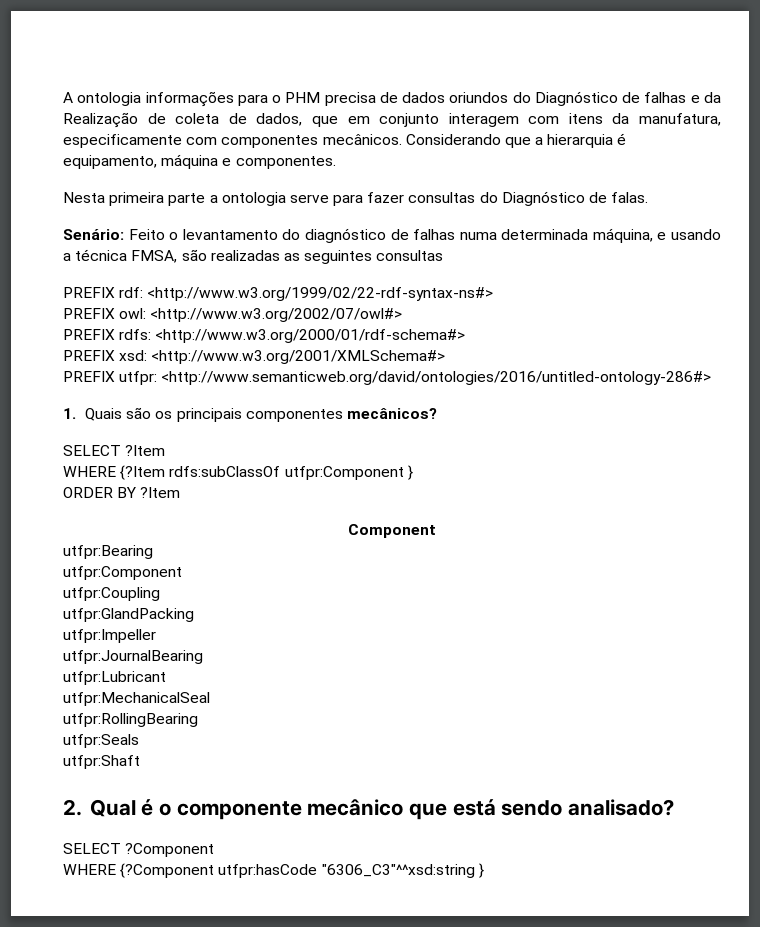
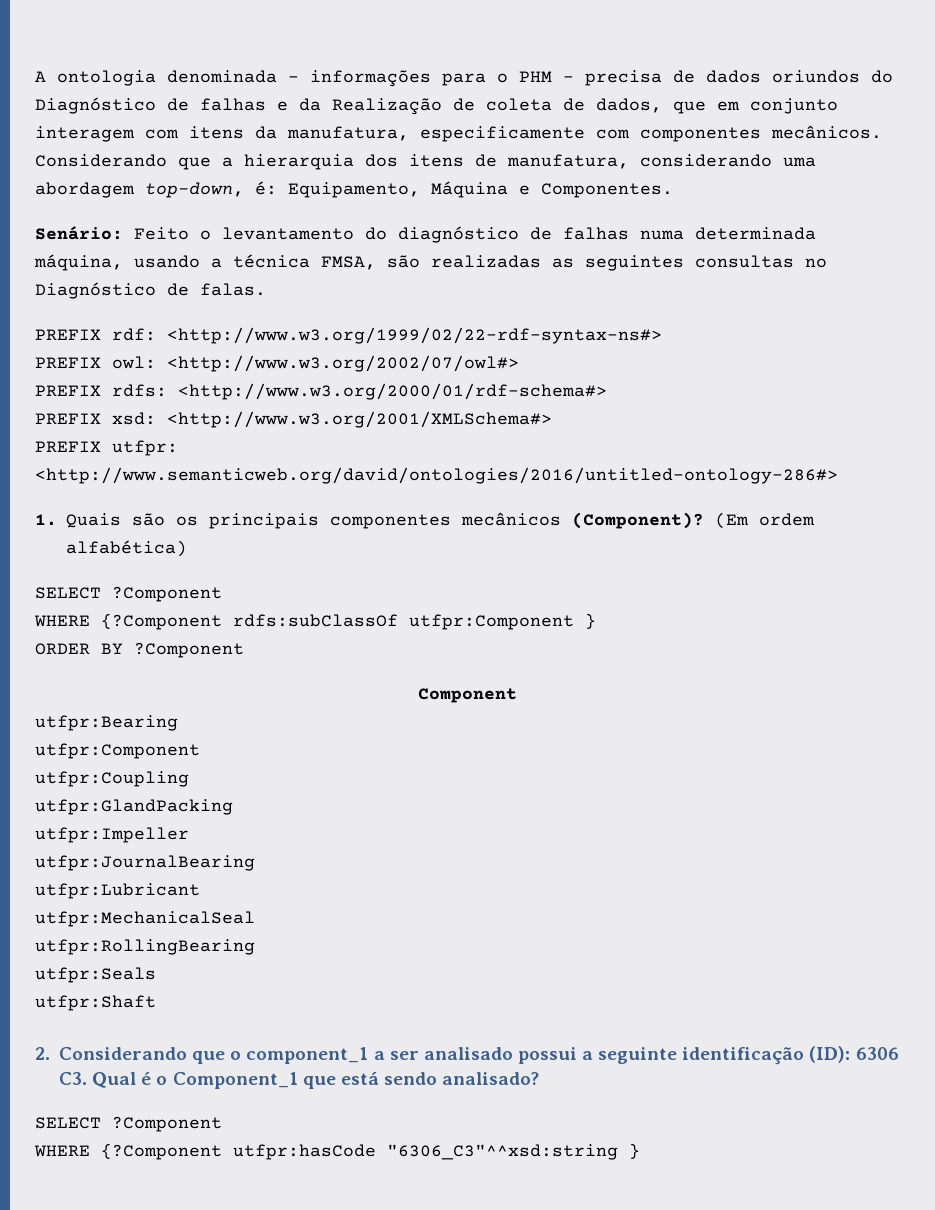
- A ontologia informações para o PHM precisa de dados oriundos do Diagnóstico de falhas e da Realização de coleta de dados, que em conjunto interagem com itens da manufatura, especificamente com componentes mecânicos.
+ A ontologia denominada - informações para o PHM - precisa de dados oriundos do Diagnóstico de falhas e da Realização de coleta de dados, que em conjunto interagem com itens da manufatura, especificamente com componentes mecânicos.
- Considerando que a hierarquia é equipamento, máquina e componentes.
- Nesta primeira parte a ontologia serve para fazer consultas do Diagnóstico de falas.
+ Considerando que a hierarquia dos itens de manufatura, considerando uma abordagem top-down, é: Equipamento, Máquina e Componentes.
- Senário: Feito o levantamento do diagnóstico de falhas numa determinada máquina, e usando a técnica FMSA, são realizadas as seguintes consultas
+ Senário: Feito o levantamento do diagnóstico de falhas numa determinada máquina, usando a técnica FMSA, são realizadas as seguintes consultas no Diagnóstico de falas.
- 1. Quais são os principais componentes mecânicos?
- SELECT ?Item
- WHERE {?Item rdfs:subClassOf utfpr:Component }
+ 1. Quais são os principais componentes mecânicos (Component)? (Em ordem alfabética)
+ SELECT ?Component
+ WHERE {?Component rdfs:subClassOf utfpr:Component }
- ORDER BY ?Item
+ ORDER BY ?Component
- 2. Qual é o componente mecânico que está sendo analisado?
+ 2. Considerando que o component_1 a ser analisado possui a seguinte identificação (ID): 6306 C3. Qual é o Component_1 que está sendo analisado?

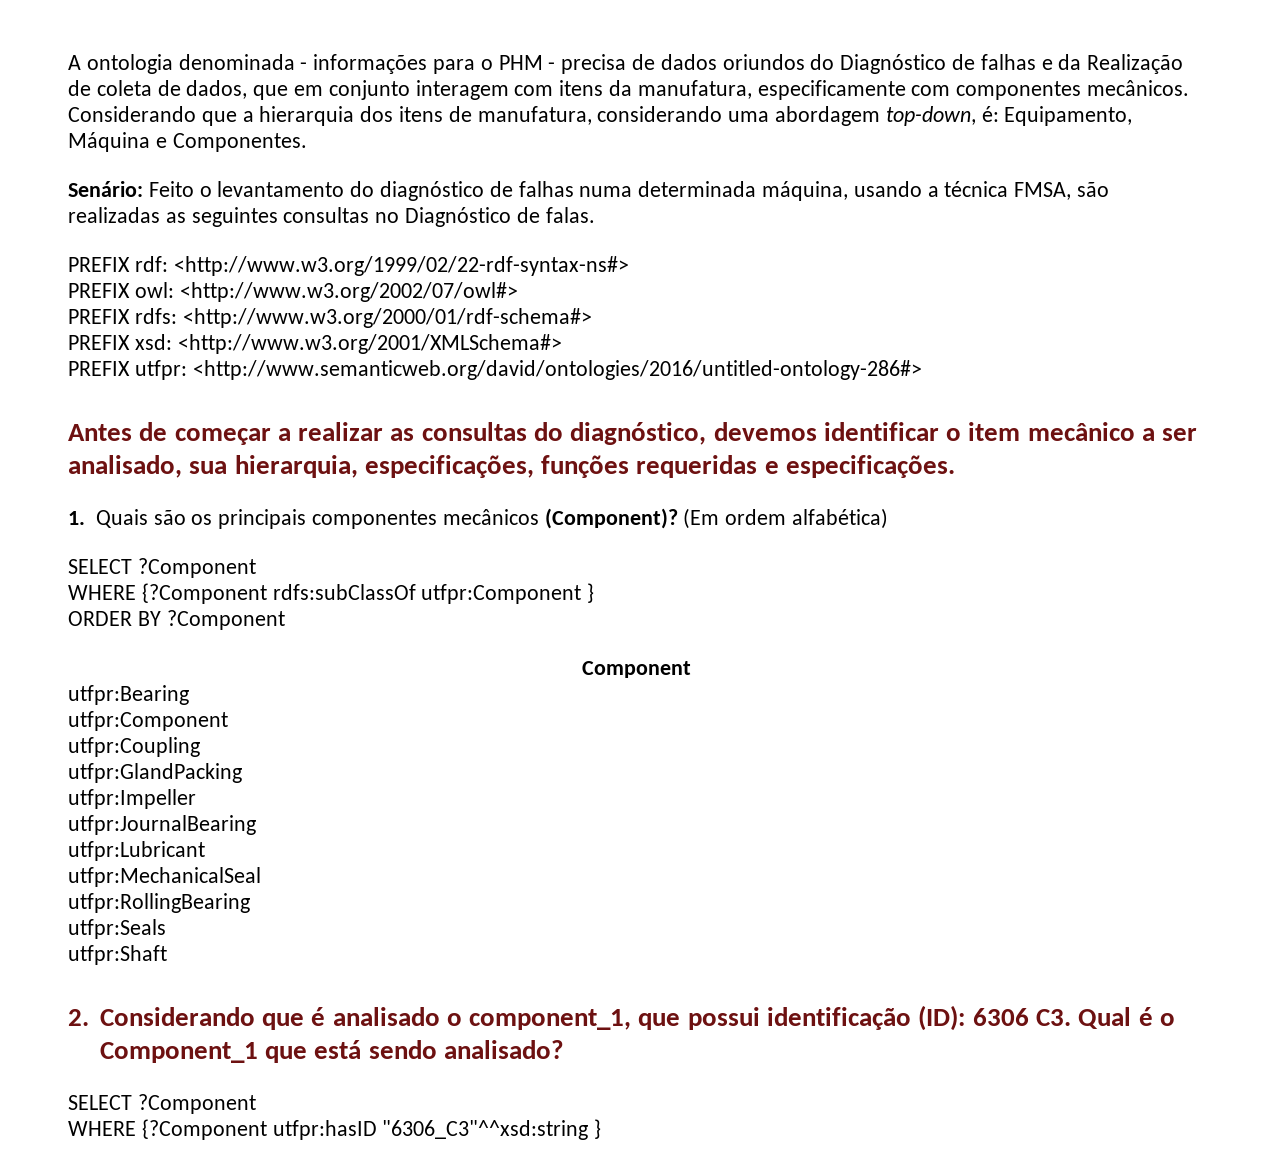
+ Antes de começar a realizar as consultas do diagnóstico, devemos identificar o item mecânico a ser analisado, sua hierarquia, especificações, funções requeridas e especificações.
- 2. Considerando que o component_1 a ser analisado possui a seguinte identificação (ID): 6306 C3. Qual é o Component_1 que está sendo analisado?
+ 2. Considerando que é analisado o component_1, que possui identificação (ID): 6306 C3. Qual é o Component_1 que está sendo analisado?
- WHERE {?Component utfpr:hasCode "6306_C3"^^xsd:string }
+ WHERE {?Component utfpr:hasID "6306_C3"^^xsd:string }

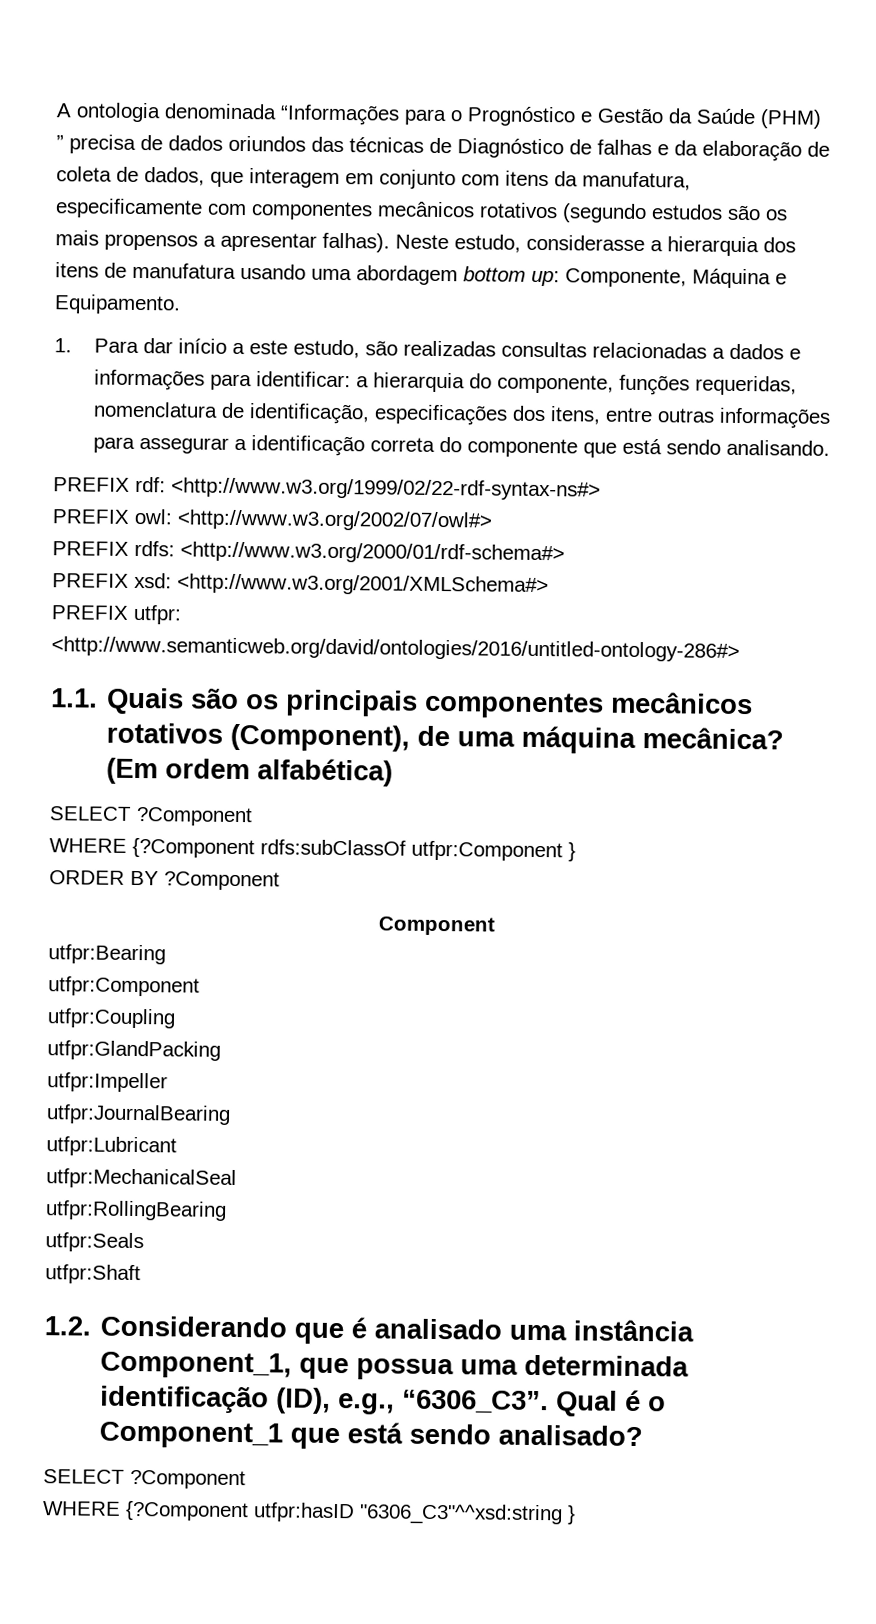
- A ontologia denominada - informações para o PHM - precisa de dados oriundos do Diagnóstico de falhas e da Realização de coleta de dados, que em conjunto interagem com itens da manufatura, especificamente com componentes mecânicos. Considerando que a hierarquia dos itens de manufatura, considerando uma abordagem top-down, é: Equipamento, Máquina e Componentes.
- Senário: Feito o levantamento do diagnóstico de falhas numa determinada máquina, usando a técnica FMSA, são realizadas as seguintes consultas no Diagnóstico de falas.
+ A ontologia denominada “Informações para o Prognóstico e Gestão da Saúde (PHM) ” precisa de dados oriundos das técnicas de Diagnóstico de falhas e da elaboração de coleta de dados, que interagem em conjunto com itens da manufatura, especificamente com componentes mecânicos rotativos (segundo estudos são os mais propensos a apresentar falhas). Neste estudo, considerasse a hierarquia dos itens de manufatura usando uma abordagem bottom up: Componente, Máquina e Equipamento.
+ 1. Para dar início a este estudo, são realizadas consultas relacionadas a dados e informações para identificar: a hierarquia do componente, funções requeridas, nomenclatura de identificação, especificações dos itens, entre outras informações para assegurar a identificação correta do componente que está sendo analisando.
- Antes de começar a realizar as consultas do diagnóstico, devemos identificar o item mecânico a ser analisado, sua hierarquia, especificações, funções requeridas e especificações.
- 1. Quais são os principais componentes mecânicos (Component)?
+ 1.1. Quais são os principais componentes mecânicos rotativos (Component), de uma máquina mecânica?
- 2. Considerando que é analisado o component_1, que possui identificação (ID): 6306 C3. Qual é o Component_1 que está sendo analisado?
+ 1.2. Considerando que é analisado uma instância Component_1, que possua uma determinada identificação (ID), e.g., “6306_C3”. Qual é o Component_1 que está sendo analisado?

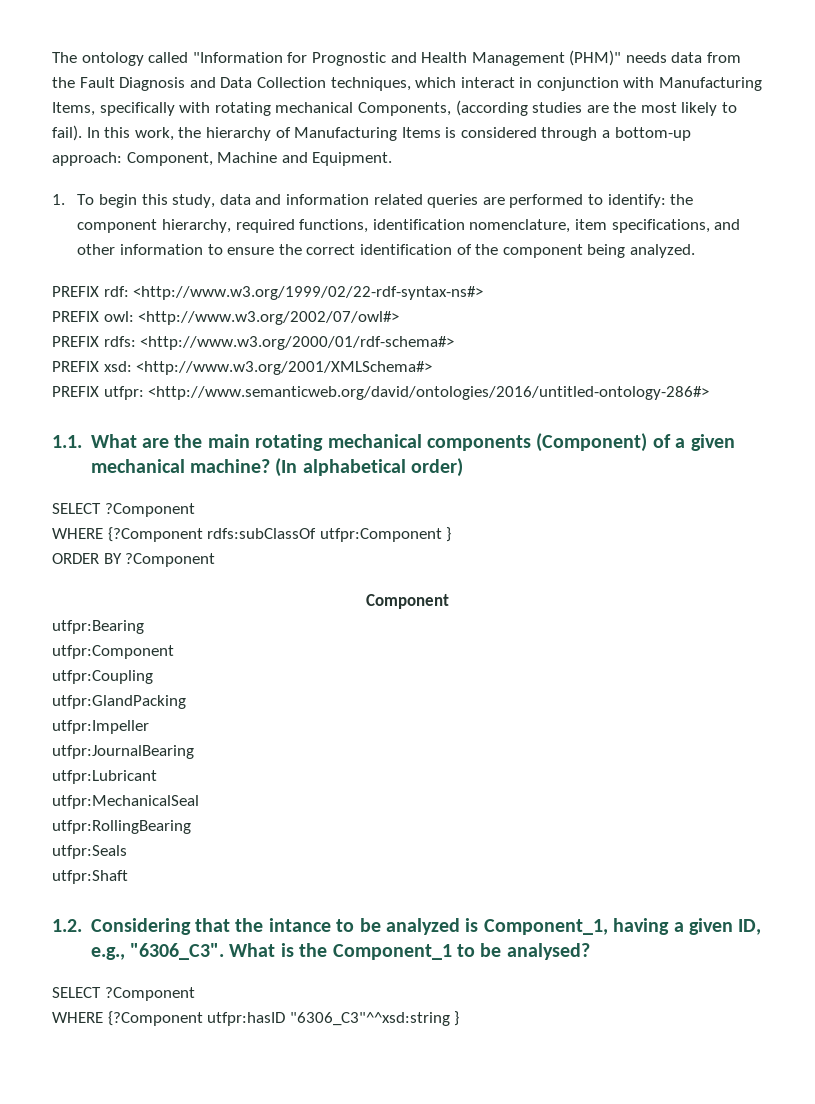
- A ontologia denominada “Informações para o Prognóstico e Gestão da Saúde (PHM) ” precisa de dados oriundos das técnicas de Diagnóstico de falhas e da elaboração de coleta de dados, que interagem em conjunto com itens da manufatura, especificamente com componentes mecânicos rotativos (segundo estudos são os mais propensos a apresentar falhas). Neste estudo, considerasse a hierarquia dos itens de manufatura usando uma abordagem bottom up: Componente, Máquina e Equipamento.
- 1. Para dar início a este estudo, são realizadas consultas relacionadas a dados e informações para identificar: a hierarquia do componente, funções requeridas, nomenclatura de identificação, especificações dos itens, entre outras informações para assegurar a identificação correta do componente que está sendo analisando.
+ The ontology called "Information for Prognostic and Health Management (PHM)" needs data from the Fault Diagnosis and Data Collection techniques, which interact in conjunction with Manufacturing Items, specifically with rotating mechanical Components, (according studies are the most likely to fail). In this work, the hierarchy of Manufacturing Items is considered through a bottom-up approach: Component, Machine and Equipment.
+ 1. To begin this study, data and information related queries are performed to identify: the component hierarchy, required functions, identification nomenclature, item specifications, and other information to ensure the correct identification of the component being analyzed.
- 1.1. Quais são os principais componentes mecânicos rotativos (Component), de uma máquina mecânica? (Em ordem alfabética)
+ 1.1. What are the main rotating mechanical components (Component) of a given mechanical machine? (In alphabetical order)
- 1.2. Considerando que é analisado uma instância Component_1, que possua uma determinada identificação (ID), e.g., “6306_C3”. Qual é o Component_1 que está sendo analisado?
+ 1.2. Considering that the intance to be analyzed is Component_1, having a given ID, e.g., "6306_C3". What is the Component_1 to be analysed?

